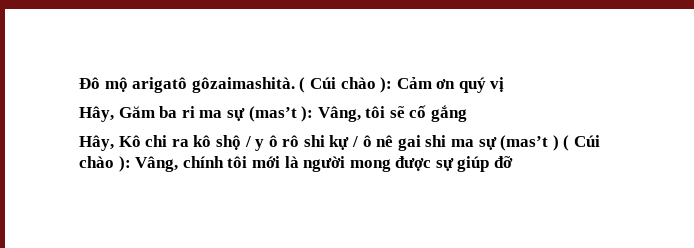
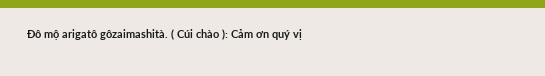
- Hây, Găm ba ri ma sự (mas’t ): Vâng, tôi sẽ cố gắng
- Hây, Kô chi ra kô shộ / y ô rô shi kự / ô nê gai shi ma sự (mas’t ) ( Cúi chào ): Vâng, chính tôi mới là người mong được sự giúp đỡ

